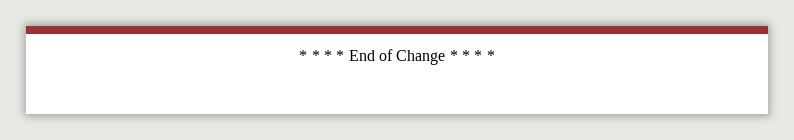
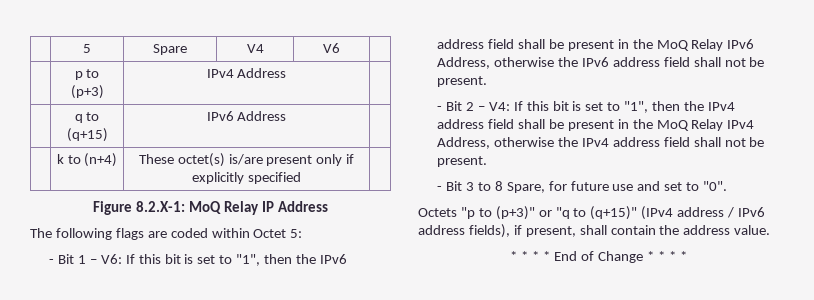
+ | 5 | Spare | V4 | V6 |
+ | p to (p+3) | IPv4 Address |
+ | q to (q+15) | IPv6 Address |
+ | k to (n+4) | These octet(s) is/are present only if explicitly specified |
+ Figure 8.2.X-1: MoQ Relay IP Address
+ The following flags are coded within Octet 5:
+ - Bit 1 – V6: If this bit is set to "1", then the IPv6 address field shall be present in the MoQ Relay IPv6 Address, otherwise the IPv6 address field shall not be present.
+ - Bit 2 – V4: If this bit is set to "1", then the IPv4 address field shall be present in the MoQ Relay IPv4 Address, otherwise the IPv4 address field shall not be present.
+ - Bit 3 to 8 Spare, for future use and set to "0".
+ Octets "p to (p+3)" or "q to (q+15)" (IPv4 address / IPv6 address fields), if present, shall contain the address value.

